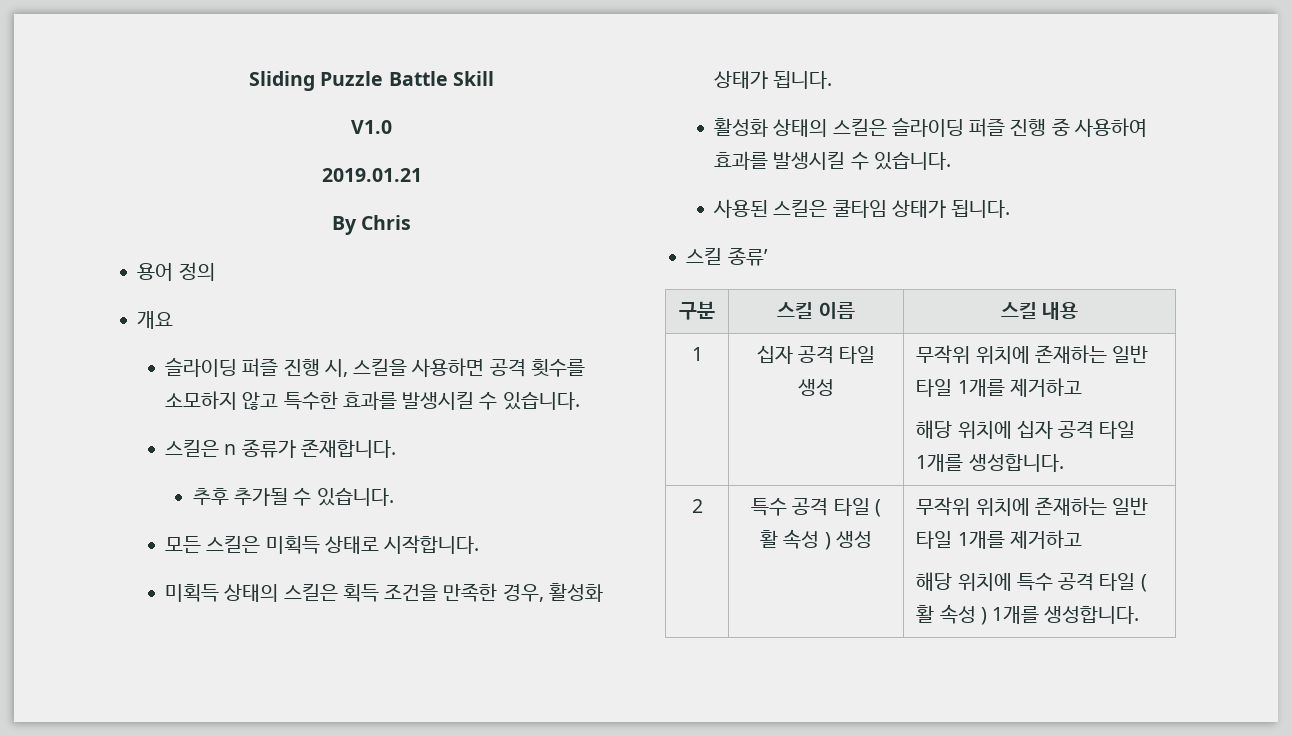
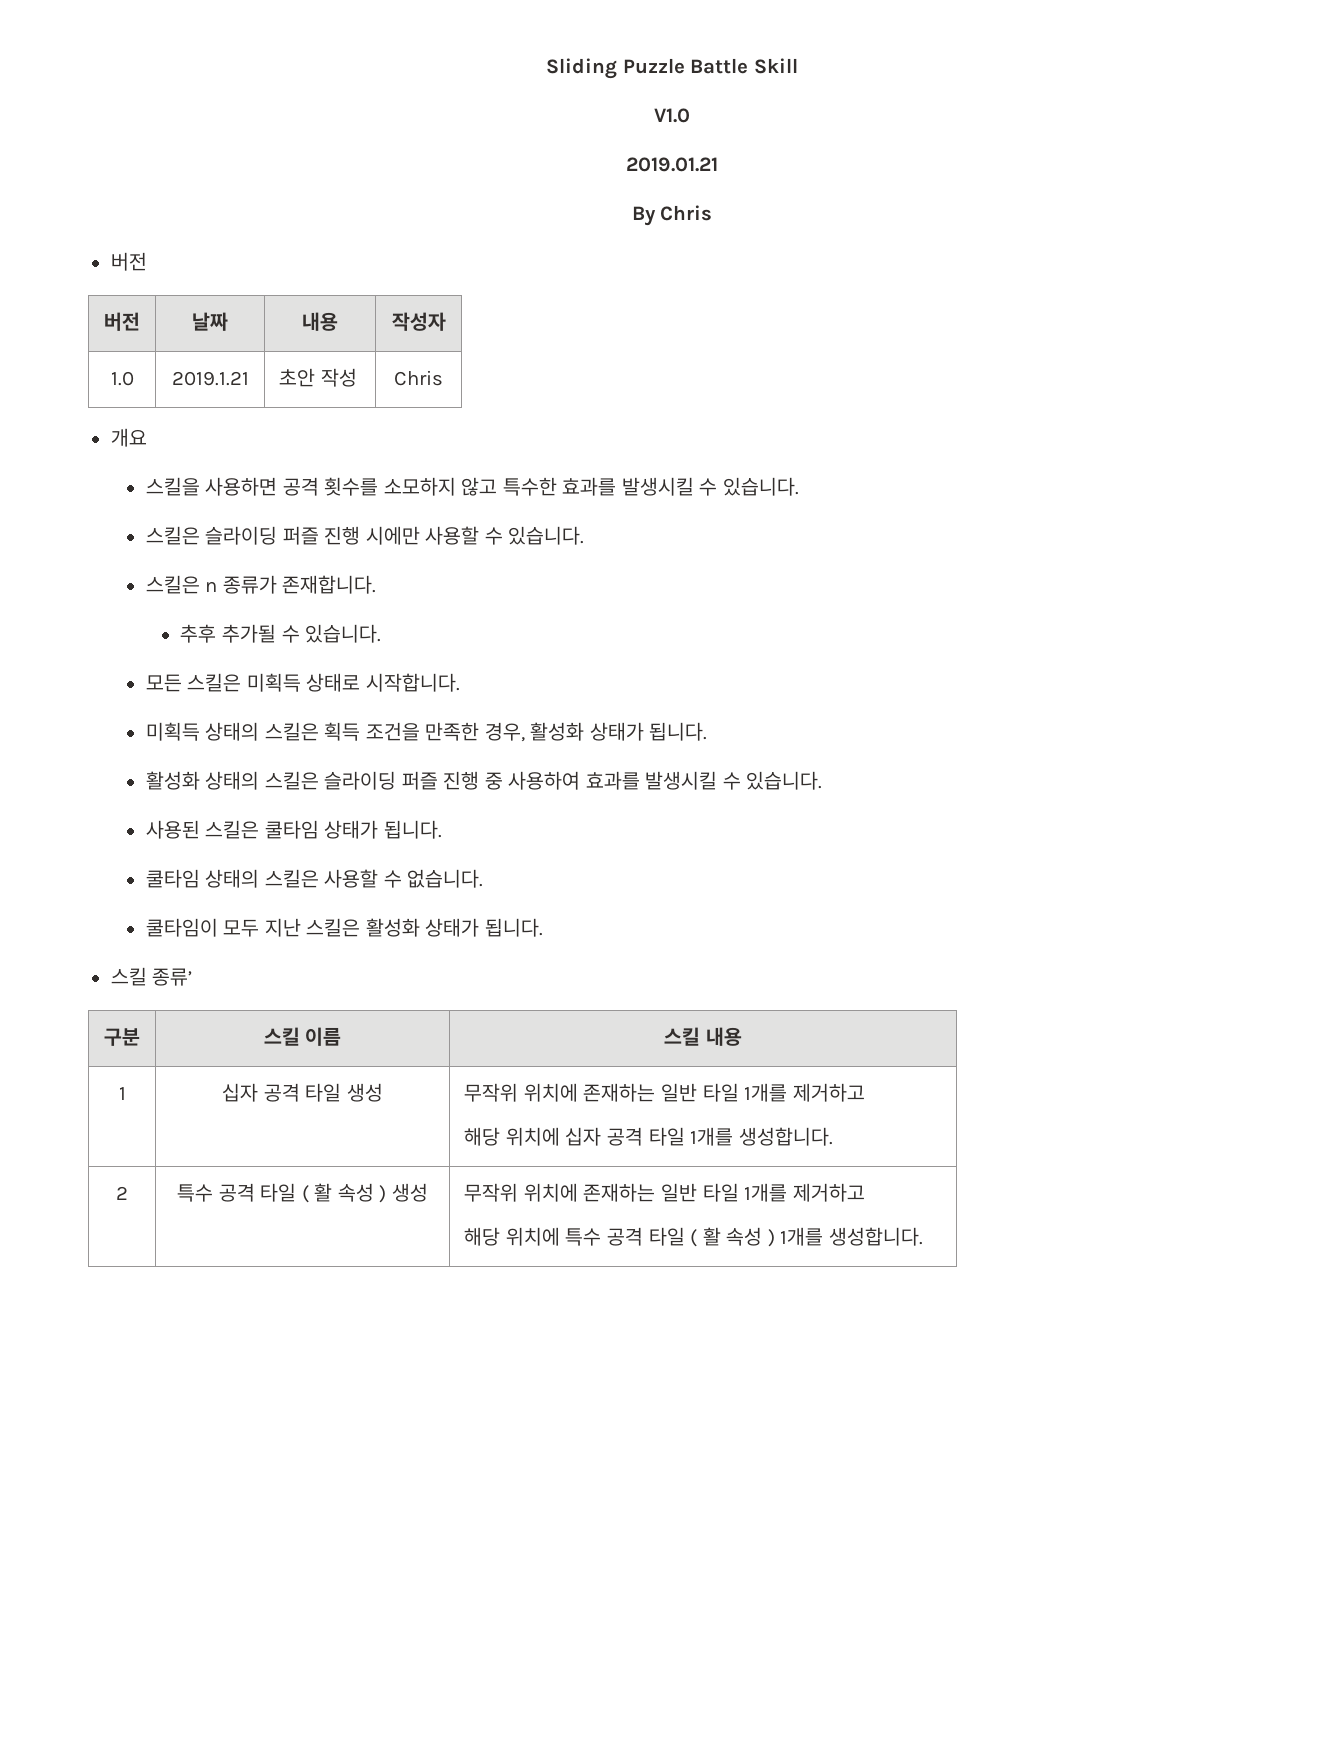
  By Chris
- 용어 정의
+ 버전
+ 버전 | 날짜 | 내용 | 작성자
+ 1.0 | 2019.1.21 | 초안 작성 | Chris
  개요
- 슬라이딩 퍼즐 진행 시, 스킬을 사용하면 공격 횟수를 소모하지 않고 특수한 효과를 발생시킬 수 있습니다.
+ 스킬을 사용하면 공격 횟수를 소모하지 않고 특수한 효과를 발생시킬 수 있습니다.
+ 스킬은 슬라이딩 퍼즐 진행 시에만 사용할 수 있습니다.
+ 쿨타임 상태의 스킬은 사용할 수 없습니다.
+ 쿨타임이 모두 지난 스킬은 활성화 상태가 됩니다.

